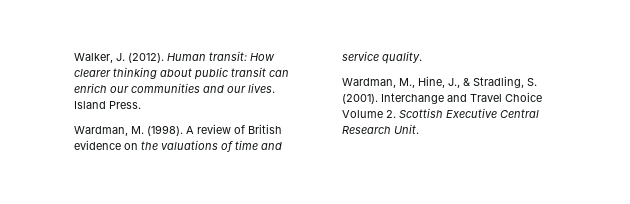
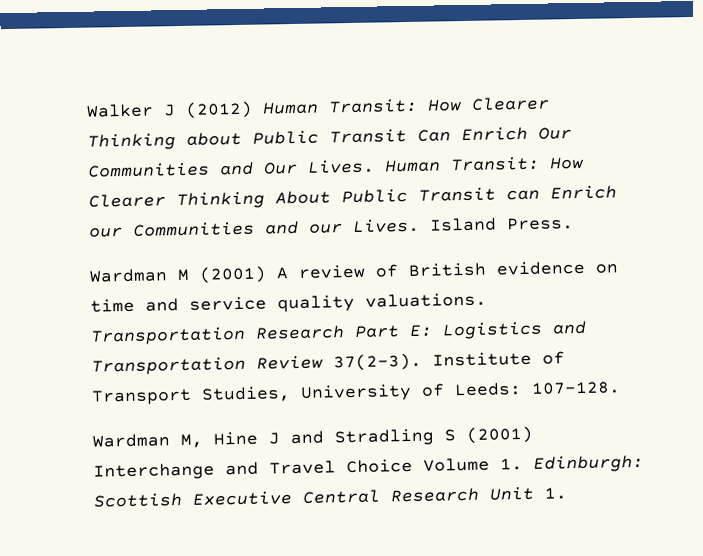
- Walker, J. (2012). Human transit: How clearer thinking about public transit can enrich our communities and our lives.
+ Walker J (2012) Human Transit: How Clearer Thinking about Public Transit Can Enrich Our Communities and Our Lives. Human Transit: How Clearer Thinking About Public Transit can Enrich our Communities and our Lives.
- Wardman, M. (1998). A review of British evidence on the valuations of time and service quality.
- Wardman, M., Hine, J., & Stradling, S. (2001). Interchange and Travel Choice Volume 2. Scottish Executive Central Research Unit.
+ Wardman M (2001) A review of British evidence on time and service quality valuations. Transportation Research Part E: Logistics and Transportation Review 37(2–3). Institute of Transport Studies, University of Leeds: 107–128.
+ Wardman M, Hine J and Stradling S (2001) Interchange and Travel Choice Volume 1. Edinburgh: Scottish Executive Central Research Unit 1.

